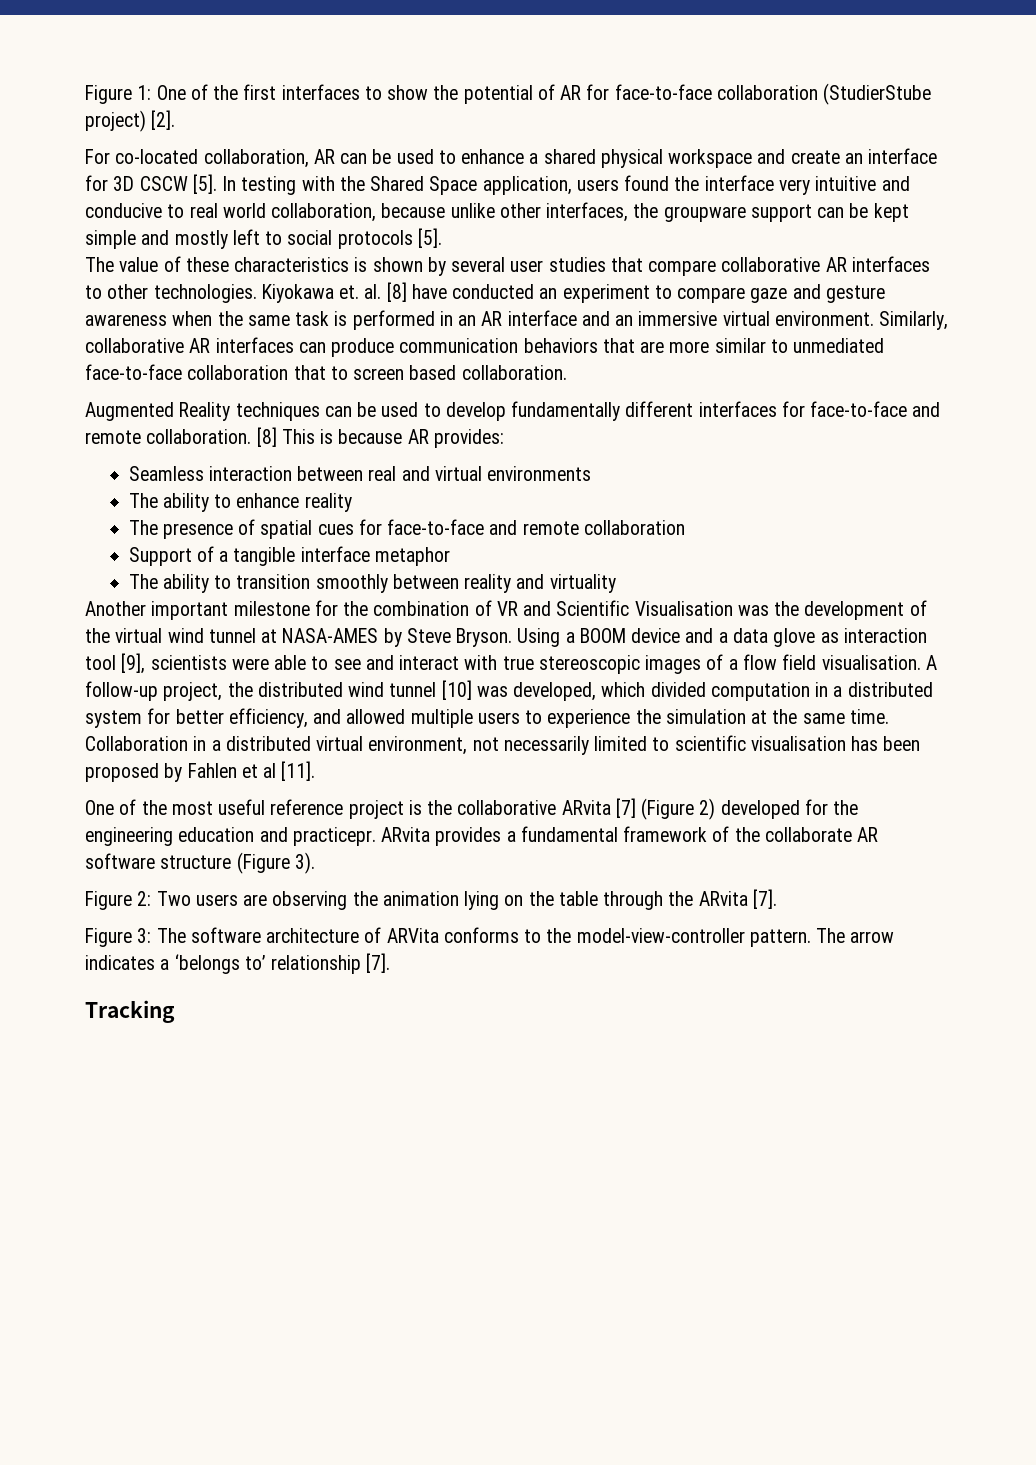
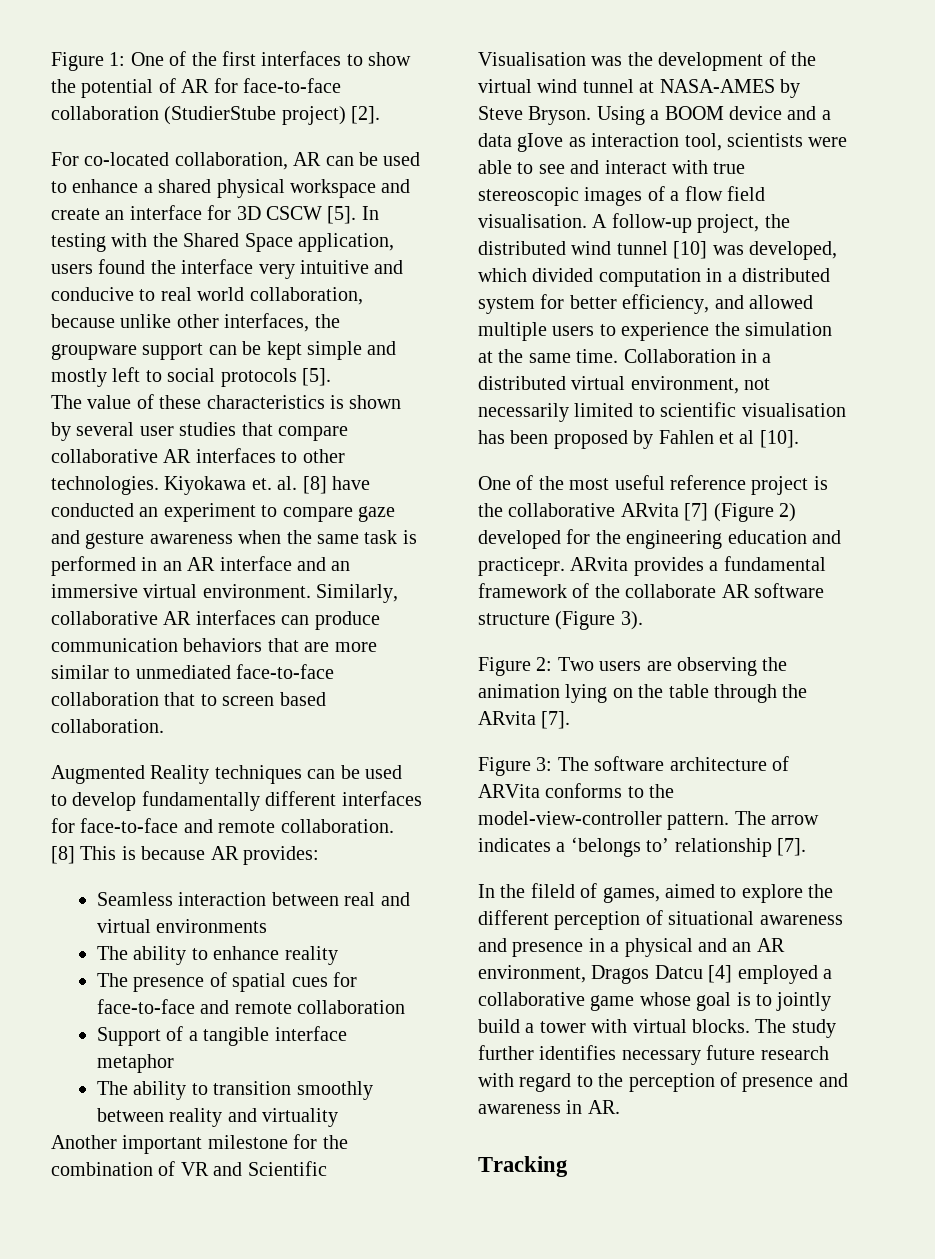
- Using a BOOM device and a data gIove as interaction tool [9], scientists were able to see and interact with true stereoscopic images of a flow field visualisation.
+ Using a BOOM device and a data gIove as interaction tool, scientists were able to see and interact with true stereoscopic images of a flow field visualisation.
- Collaboration in a distributed virtual environment, not necessarily limited to scientific visualisation has been proposed by Fahlen et al [11].
+ Collaboration in a distributed virtual environment, not necessarily limited to scientific visualisation has been proposed by Fahlen et al [10].
+ In the fileld of games, aimed to explore the different perception of situational awareness and presence in a physical and an AR environment, Dragos Datcu [4] employed a collaborative game whose goal is to jointly build a tower with virtual blocks. The study further identifies necessary future research with regard to the perception of presence and awareness in AR.

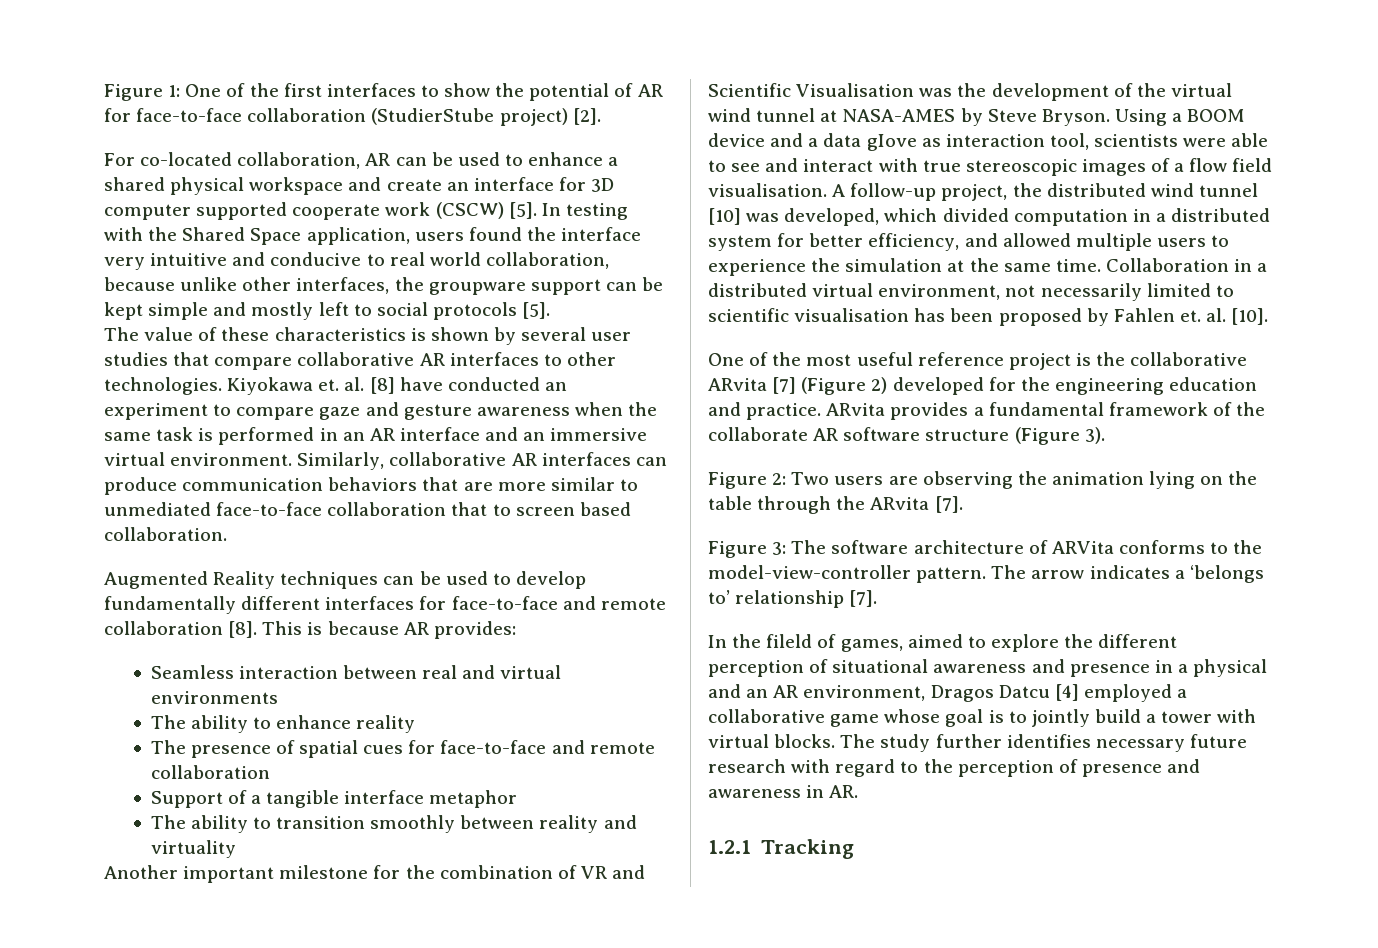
- For co-located collaboration, AR can be used to enhance a shared physical workspace and create an interface for 3D CSCW [5].
+ For co-located collaboration, AR can be used to enhance a shared physical workspace and create an interface for 3D computer supported cooperate work (CSCW) [5].
- Augmented Reality techniques can be used to develop fundamentally different interfaces for face-to-face and remote collaboration. [8] This is because AR provides:
+ Augmented Reality techniques can be used to develop fundamentally different interfaces for face-to-face and remote collaboration [8]. This is because AR provides:
- Collaboration in a distributed virtual environment, not necessarily limited to scientific visualisation has been proposed by Fahlen et al [10].
+ Collaboration in a distributed virtual environment, not necessarily limited to scientific visualisation has been proposed by Fahlen et. al. [10].
- One of the most useful reference project is the collaborative ARvita [7] (Figure 2) developed for the engineering education and practicepr.
+ One of the most useful reference project is the collaborative ARvita [7] (Figure 2) developed for the engineering education and practice.
- Tracking
+ 1.2.1 Tracking

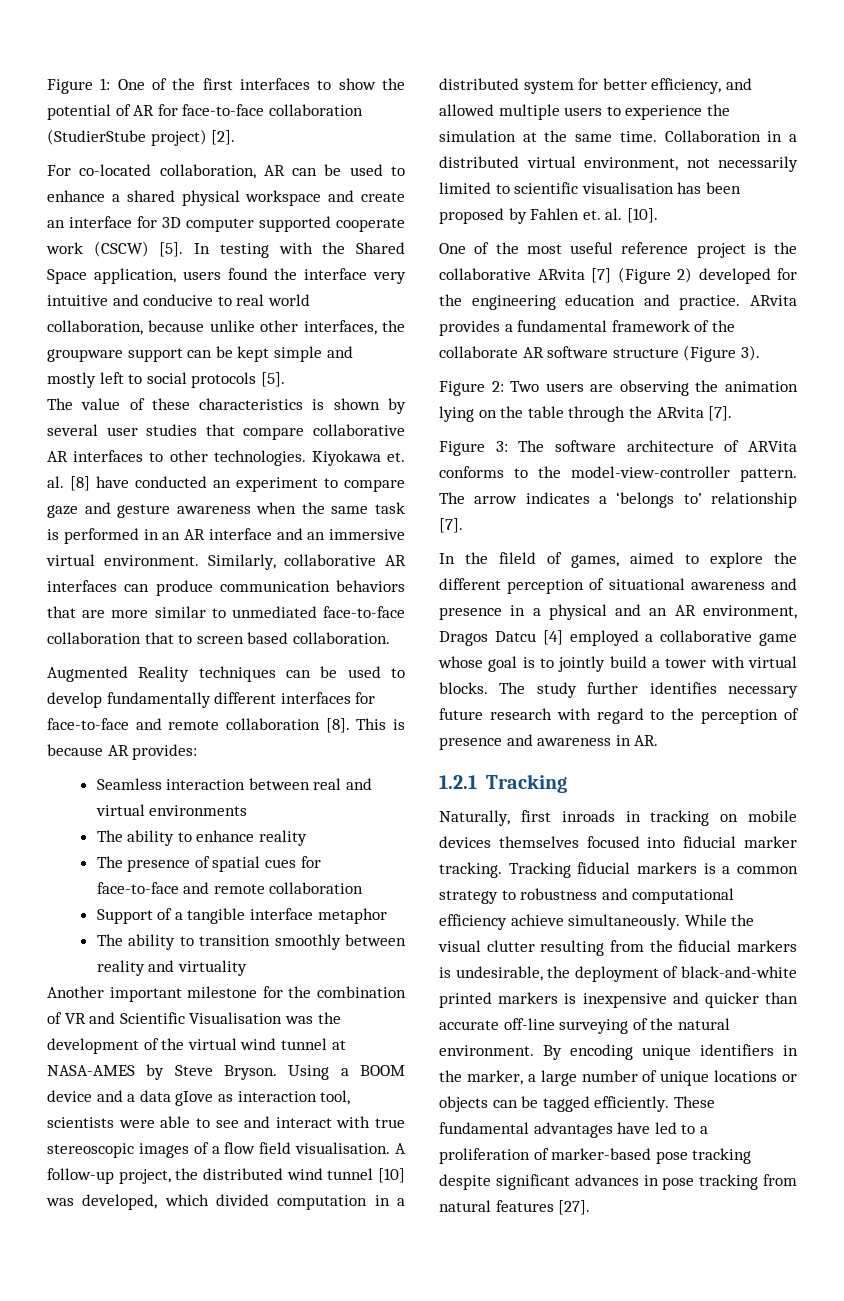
+ Naturally, first inroads in tracking on mobile devices themselves focused into fiducial marker tracking. Tracking fiducial markers is a common strategy to robustness and computational efficiency achieve simultaneously. While the visual clutter resulting from the fiducial markers is undesirable, the deployment of black-and-white printed markers is inexpensive and quicker than accurate off-line surveying of the natural environment. By encoding unique identifiers in the marker, a large number of unique locations or objects can be tagged efficiently. These fundamental advantages have led to a proliferation of marker-based pose tracking despite significant advances in pose tracking from natural features [27].

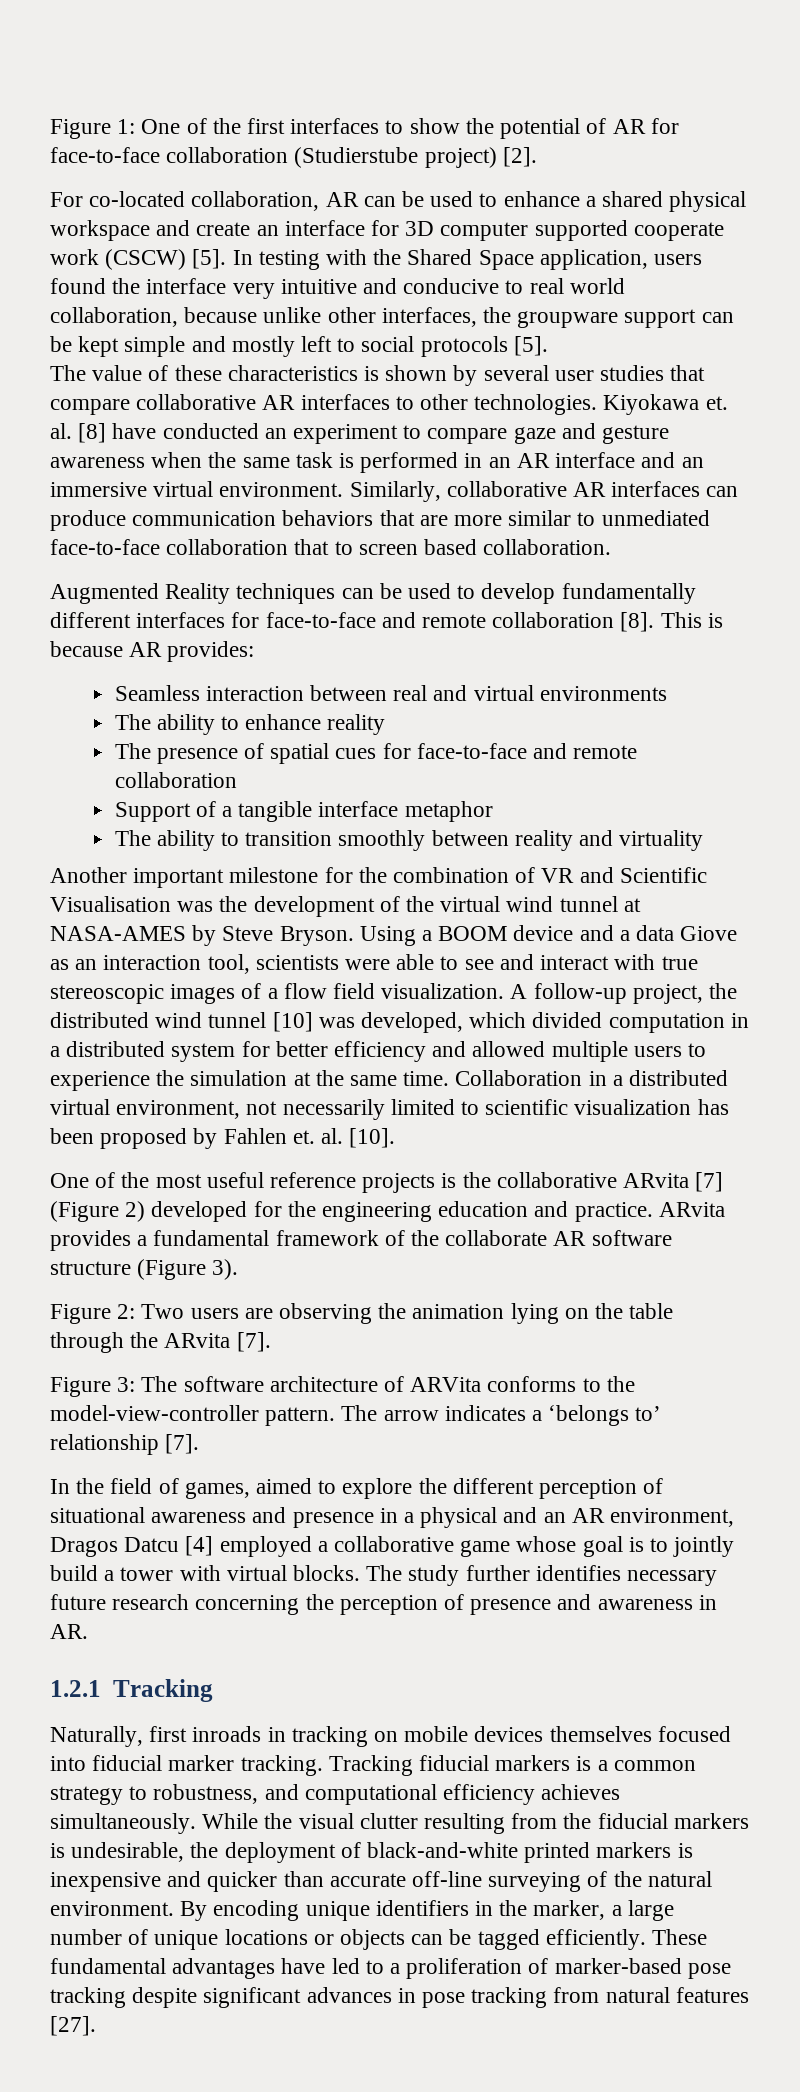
- Figure 1: One of the first interfaces to show the potential of AR for face-to-face collaboration (StudierStube project) [2].
+ Figure 1: One of the first interfaces to show the potential of AR for face-to-face collaboration (Studierstube project) [2].
- Using a BOOM device and a data gIove as interaction tool, scientists were able to see and interact with true stereoscopic images of a flow field visualisation.
+ Using a BOOM device and a data Giove as an interaction tool, scientists were able to see and interact with true stereoscopic images of a flow field visualization.
- A follow-up project, the distributed wind tunnel [10] was developed, which divided computation in a distributed system for better efficiency, and allowed multiple users to experience the simulation at the same time.
+ A follow-up project, the distributed wind tunnel [10] was developed, which divided computation in a distributed system for better efficiency and allowed multiple users to experience the simulation at the same time.
- Collaboration in a distributed virtual environment, not necessarily limited to scientific visualisation has been proposed by Fahlen et. al. [10].
+ Collaboration in a distributed virtual environment, not necessarily limited to scientific visualization has been proposed by Fahlen et. al. [10].
- One of the most useful reference project is the collaborative ARvita [7] (Figure 2) developed for the engineering education and practice.
+ One of the most useful reference projects is the collaborative ARvita [7] (Figure 2) developed for the engineering education and practice.
- In the fileld of games, aimed to explore the different perception of situational awareness and presence in a physical and an AR environment, Dragos Datcu [4] employed a collaborative game whose goal is to jointly build a tower with virtual blocks.
+ In the field of games, aimed to explore the different perception of situational awareness and presence in a physical and an AR environment, Dragos Datcu [4] employed a collaborative game whose goal is to jointly build a tower with virtual blocks.
- The study further identifies necessary future research with regard to the perception of presence and awareness in AR.
+ The study further identifies necessary future research concerning the perception of presence and awareness in AR.
- Tracking fiducial markers is a common strategy to robustness and computational efficiency achieve simultaneously.
+ Tracking fiducial markers is a common strategy to robustness, and computational efficiency achieves simultaneously.

